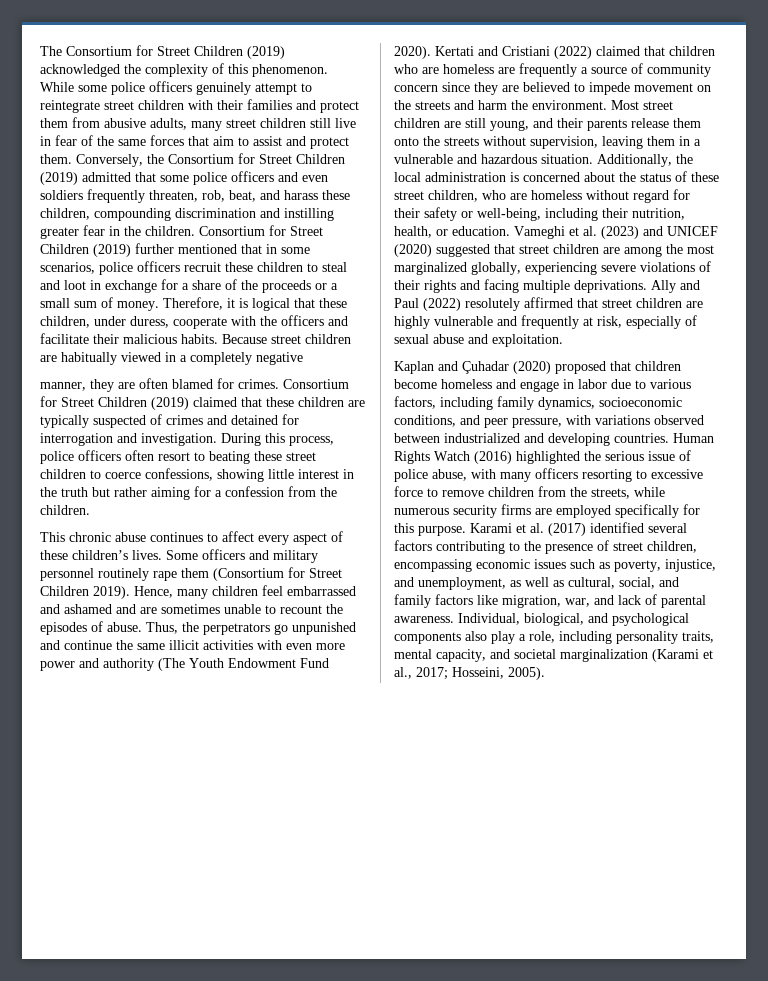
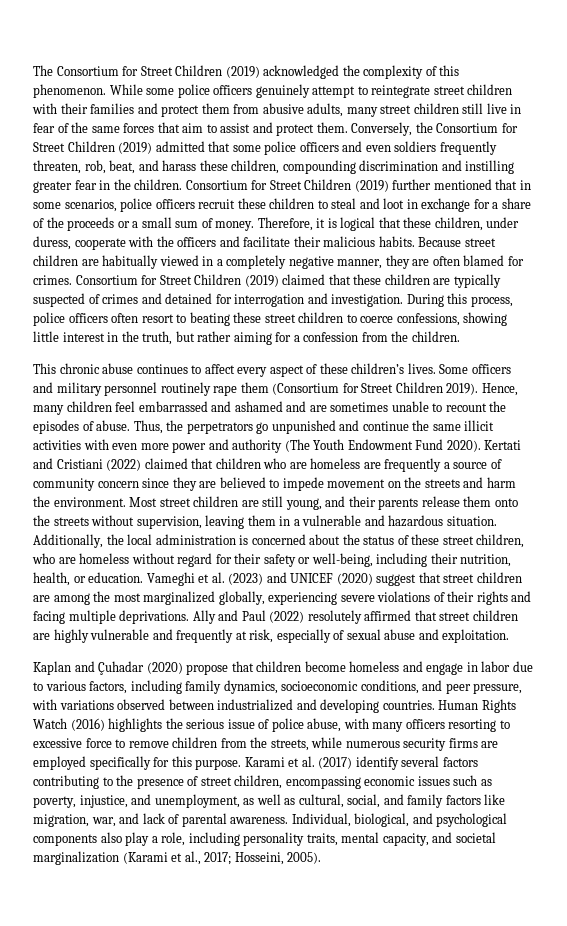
- Because street children are habitually viewed in a completely negative
- manner, they are often blamed for crimes.
+ Because street children are habitually viewed in a completely negative manner, they are often blamed for crimes.
- During this process, police officers often resort to beating these street children to coerce confessions, showing little interest in the truth but rather aiming for a confession from the children.
+ During this process, police officers often resort to beating these street children to coerce confessions, showing little interest in the truth, but rather aiming for a confession from the children.
- Vameghi et al. (2023) and UNICEF (2020) suggested that street children are among the most marginalized globally, experiencing severe violations of their rights and facing multiple deprivations.
+ Vameghi et al. (2023) and UNICEF (2020) suggest that street children are among the most marginalized globally, experiencing severe violations of their rights and facing multiple deprivations.
- Kaplan and Çuhadar (2020) proposed that children become homeless and engage in labor due to various factors, including family dynamics, socioeconomic conditions, and peer pressure, with variations observed between industrialized and developing countries.
+ Kaplan and Çuhadar (2020) propose that children become homeless and engage in labor due to various factors, including family dynamics, socioeconomic conditions, and peer pressure, with variations observed between industrialized and developing countries.
- Human Rights Watch (2016) highlighted the serious issue of police abuse, with many officers resorting to excessive force to remove children from the streets, while numerous security firms are employed specifically for this purpose.
+ Human Rights Watch (2016) highlights the serious issue of police abuse, with many officers resorting to excessive force to remove children from the streets, while numerous security firms are employed specifically for this purpose.
- Karami et al. (2017) identified several factors contributing to the presence of street children, encompassing economic issues such as poverty, injustice, and unemployment, as well as cultural, social, and family factors like migration, war, and lack of parental awareness.
+ Karami et al. (2017) identify several factors contributing to the presence of street children, encompassing economic issues such as poverty, injustice, and unemployment, as well as cultural, social, and family factors like migration, war, and lack of parental awareness.

